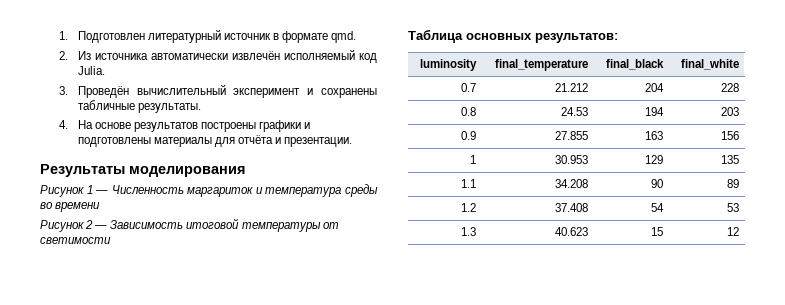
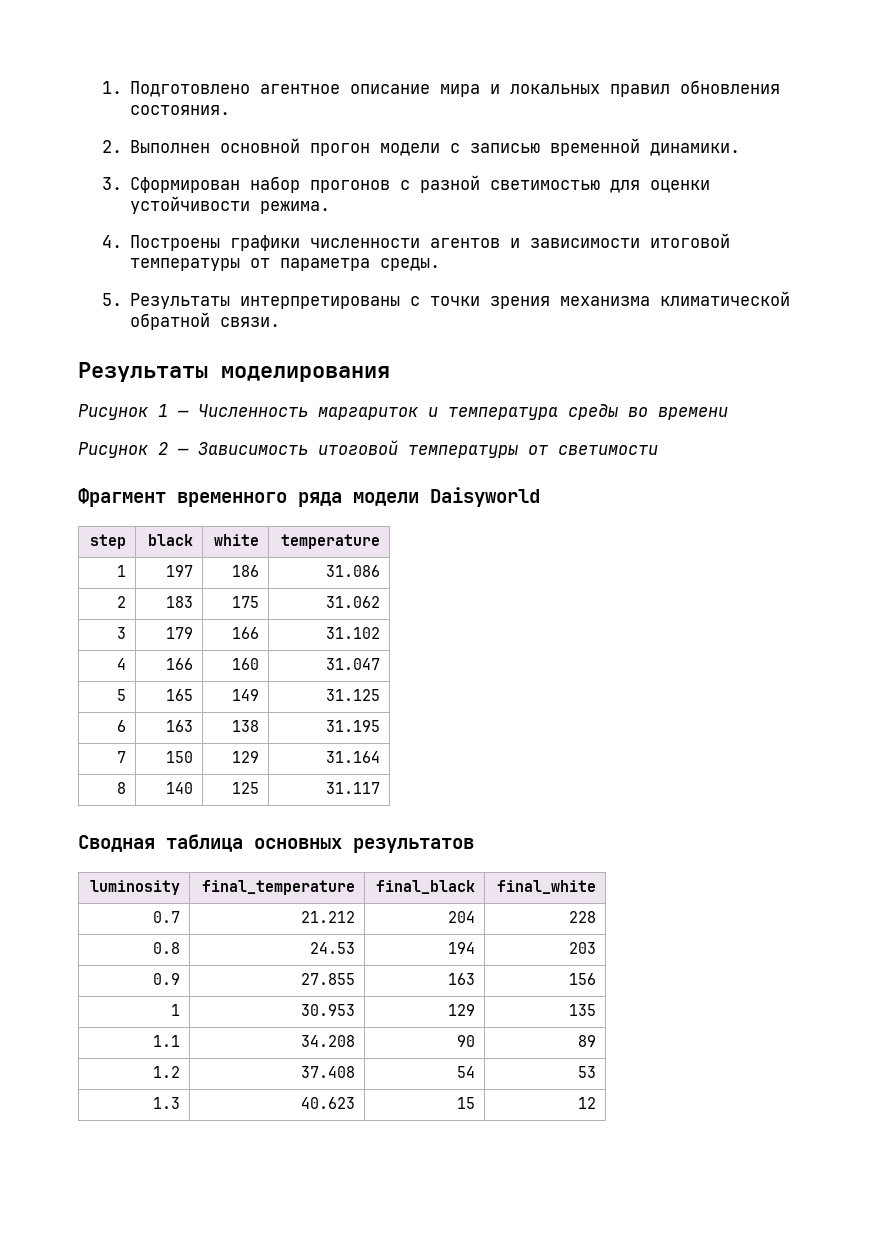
- 1. Подготовлен литературный источник в формате qmd.
- 2. Из источника автоматически извлечён исполняемый код Julia.
- 3. Проведён вычислительный эксперимент и сохранены табличные результаты.
- 4. На основе результатов построены графики и подготовлены материалы для отчёта и презентации.
+ 1. Подготовлено агентное описание мира и локальных правил обновления состояния.
+ 2. Выполнен основной прогон модели с записью временной динамики.
+ 3. Сформирован набор прогонов с разной светимостью для оценки устойчивости режима.
+ 4. Построены графики численности агентов и зависимости итоговой температуры от параметра среды.
+ 5. Результаты интерпретированы с точки зрения механизма климатической обратной связи.
- Таблица основных результатов:
+ Фрагмент временного ряда модели Daisyworld
+ step | black | white | temperature
+ 1 | 197 | 186 | 31.086
+ 2 | 183 | 175 | 31.062
+ 3 | 179 | 166 | 31.102
+ 4 | 166 | 160 | 31.047
+ 5 | 165 | 149 | 31.125
+ 6 | 163 | 138 | 31.195
+ 7 | 150 | 129 | 31.164
+ 8 | 140 | 125 | 31.117
+ Сводная таблица основных результатов

